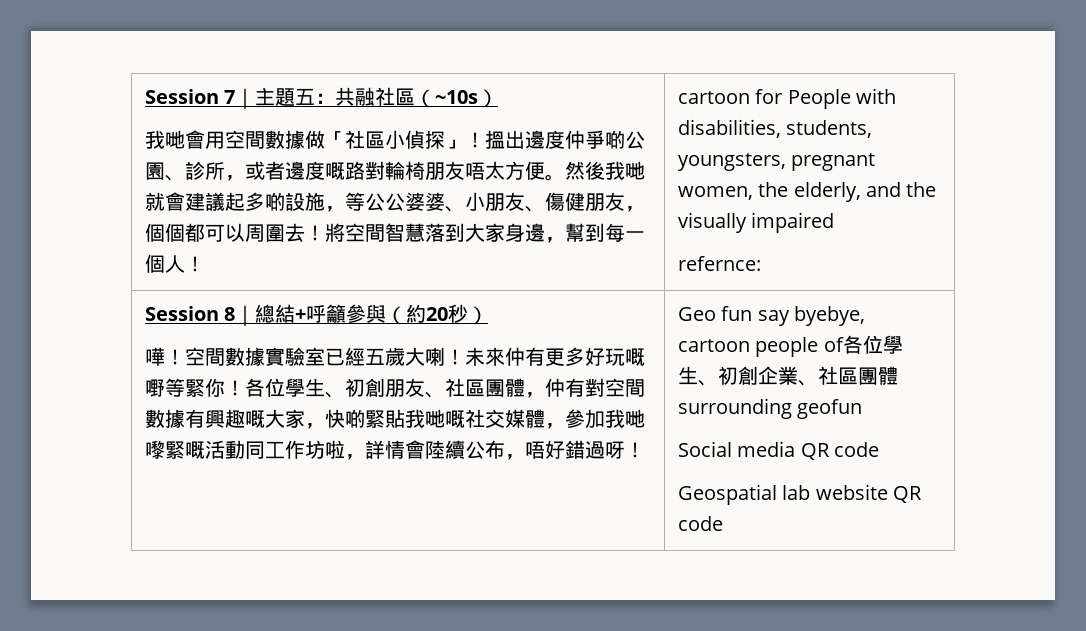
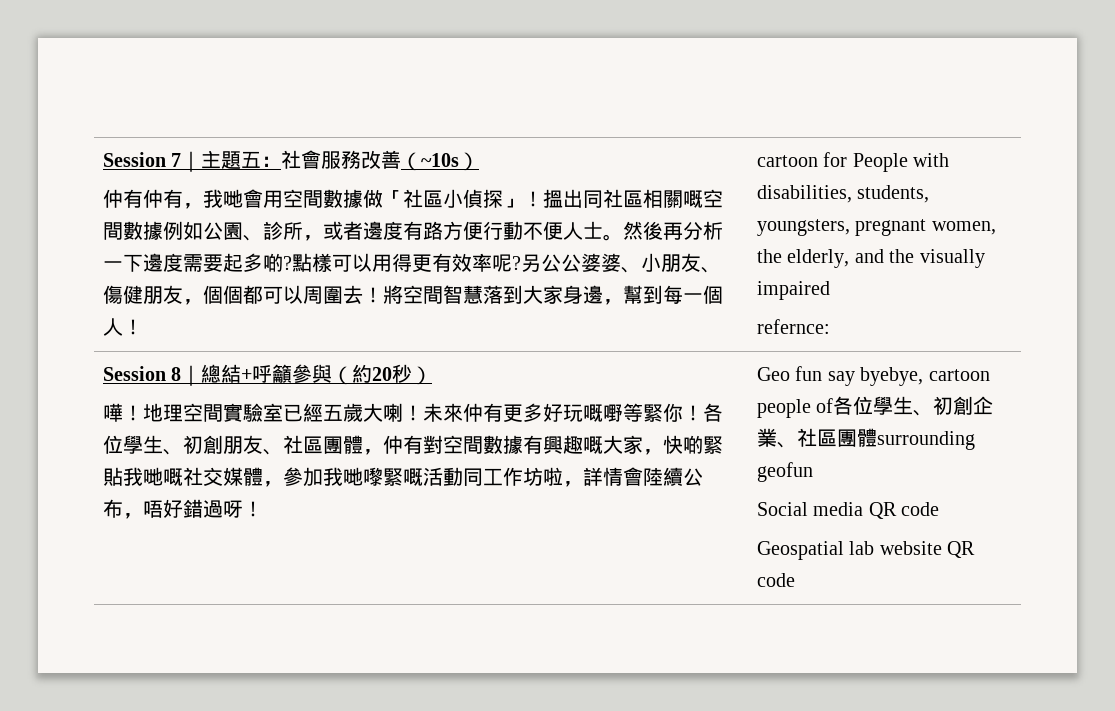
- Session 7｜主題五：共融社區（~10s）
+ Session 7｜主題五：社會服務改善（~10s）
- 我哋會用空間數據做「社區小偵探」！
+ 仲有仲有，我哋會用空間數據做「社區小偵探」！
- 搵出邊度仲爭啲公園、診所，或者邊度嘅路對輪椅朋友唔太方便。然後我哋就會建議起多啲設施，等公公婆婆、小朋友、傷健朋友，個個都可以周圍去！
+ 搵出同社區相關嘅空間數據例如公園、診所，或者邊度有路方便行動不便人士。然後再分析一下邊度需要起多啲?點樣可以用得更有效率呢?另公公婆婆、小朋友、傷健朋友，個個都可以周圍去！
- 空間數據實驗室已經五歲大喇！
+ 地理空間實驗室已經五歲大喇！

